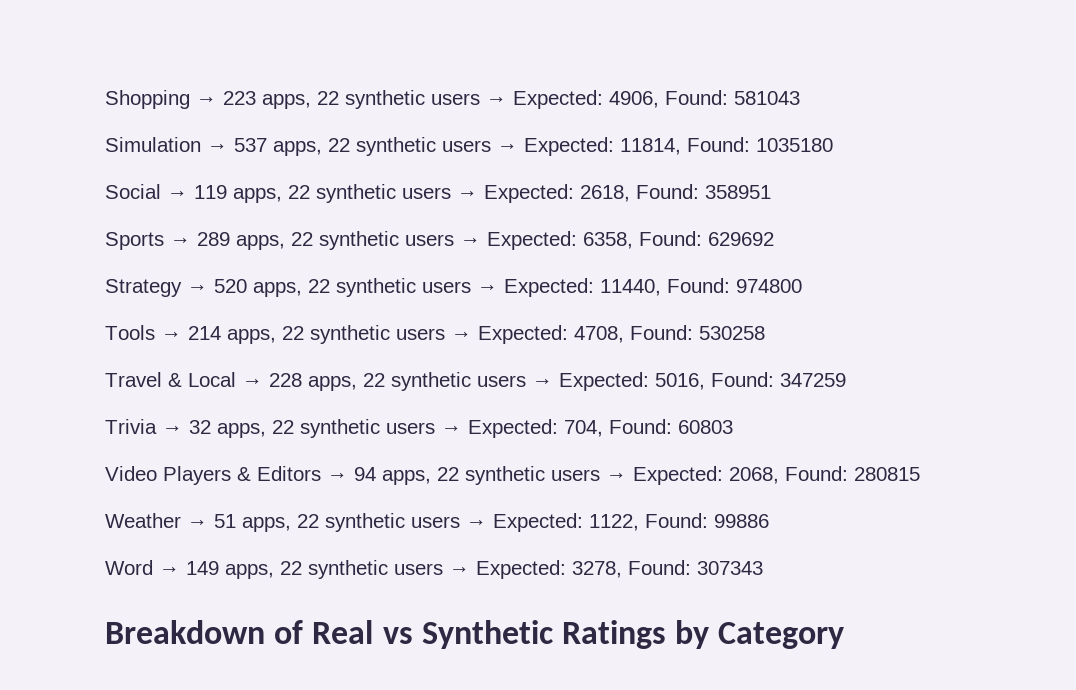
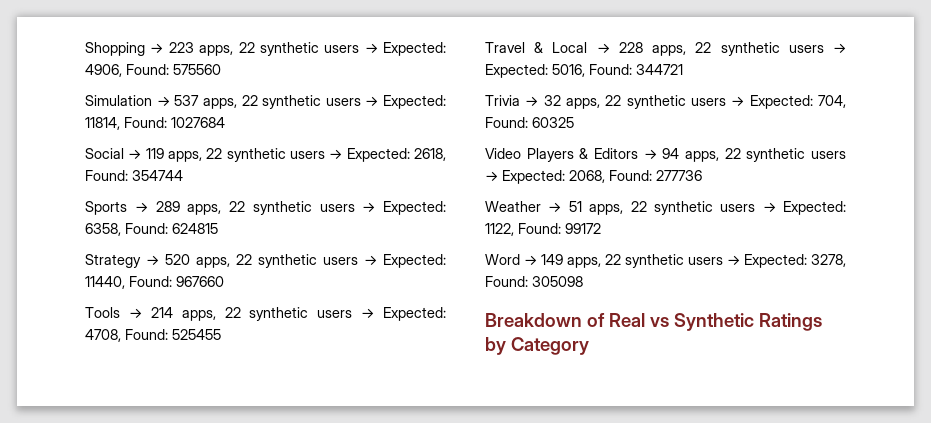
- Shopping → 223 apps, 22 synthetic users → Expected: 4906, Found: 581043
+ Shopping → 223 apps, 22 synthetic users → Expected: 4906, Found: 575560
- Simulation → 537 apps, 22 synthetic users → Expected: 11814, Found: 1035180
+ Simulation → 537 apps, 22 synthetic users → Expected: 11814, Found: 1027684
- Social → 119 apps, 22 synthetic users → Expected: 2618, Found: 358951
+ Social → 119 apps, 22 synthetic users → Expected: 2618, Found: 354744
- Sports → 289 apps, 22 synthetic users → Expected: 6358, Found: 629692
+ Sports → 289 apps, 22 synthetic users → Expected: 6358, Found: 624815
- Strategy → 520 apps, 22 synthetic users → Expected: 11440, Found: 974800
+ Strategy → 520 apps, 22 synthetic users → Expected: 11440, Found: 967660
- Tools → 214 apps, 22 synthetic users → Expected: 4708, Found: 530258
+ Tools → 214 apps, 22 synthetic users → Expected: 4708, Found: 525455
- Travel & Local → 228 apps, 22 synthetic users → Expected: 5016, Found: 347259
+ Travel & Local → 228 apps, 22 synthetic users → Expected: 5016, Found: 344721
- Trivia → 32 apps, 22 synthetic users → Expected: 704, Found: 60803
+ Trivia → 32 apps, 22 synthetic users → Expected: 704, Found: 60325
- Video Players & Editors → 94 apps, 22 synthetic users → Expected: 2068, Found: 280815
+ Video Players & Editors → 94 apps, 22 synthetic users → Expected: 2068, Found: 277736
- Weather → 51 apps, 22 synthetic users → Expected: 1122, Found: 99886
+ Weather → 51 apps, 22 synthetic users → Expected: 1122, Found: 99172
- Word → 149 apps, 22 synthetic users → Expected: 3278, Found: 307343
+ Word → 149 apps, 22 synthetic users → Expected: 3278, Found: 305098

